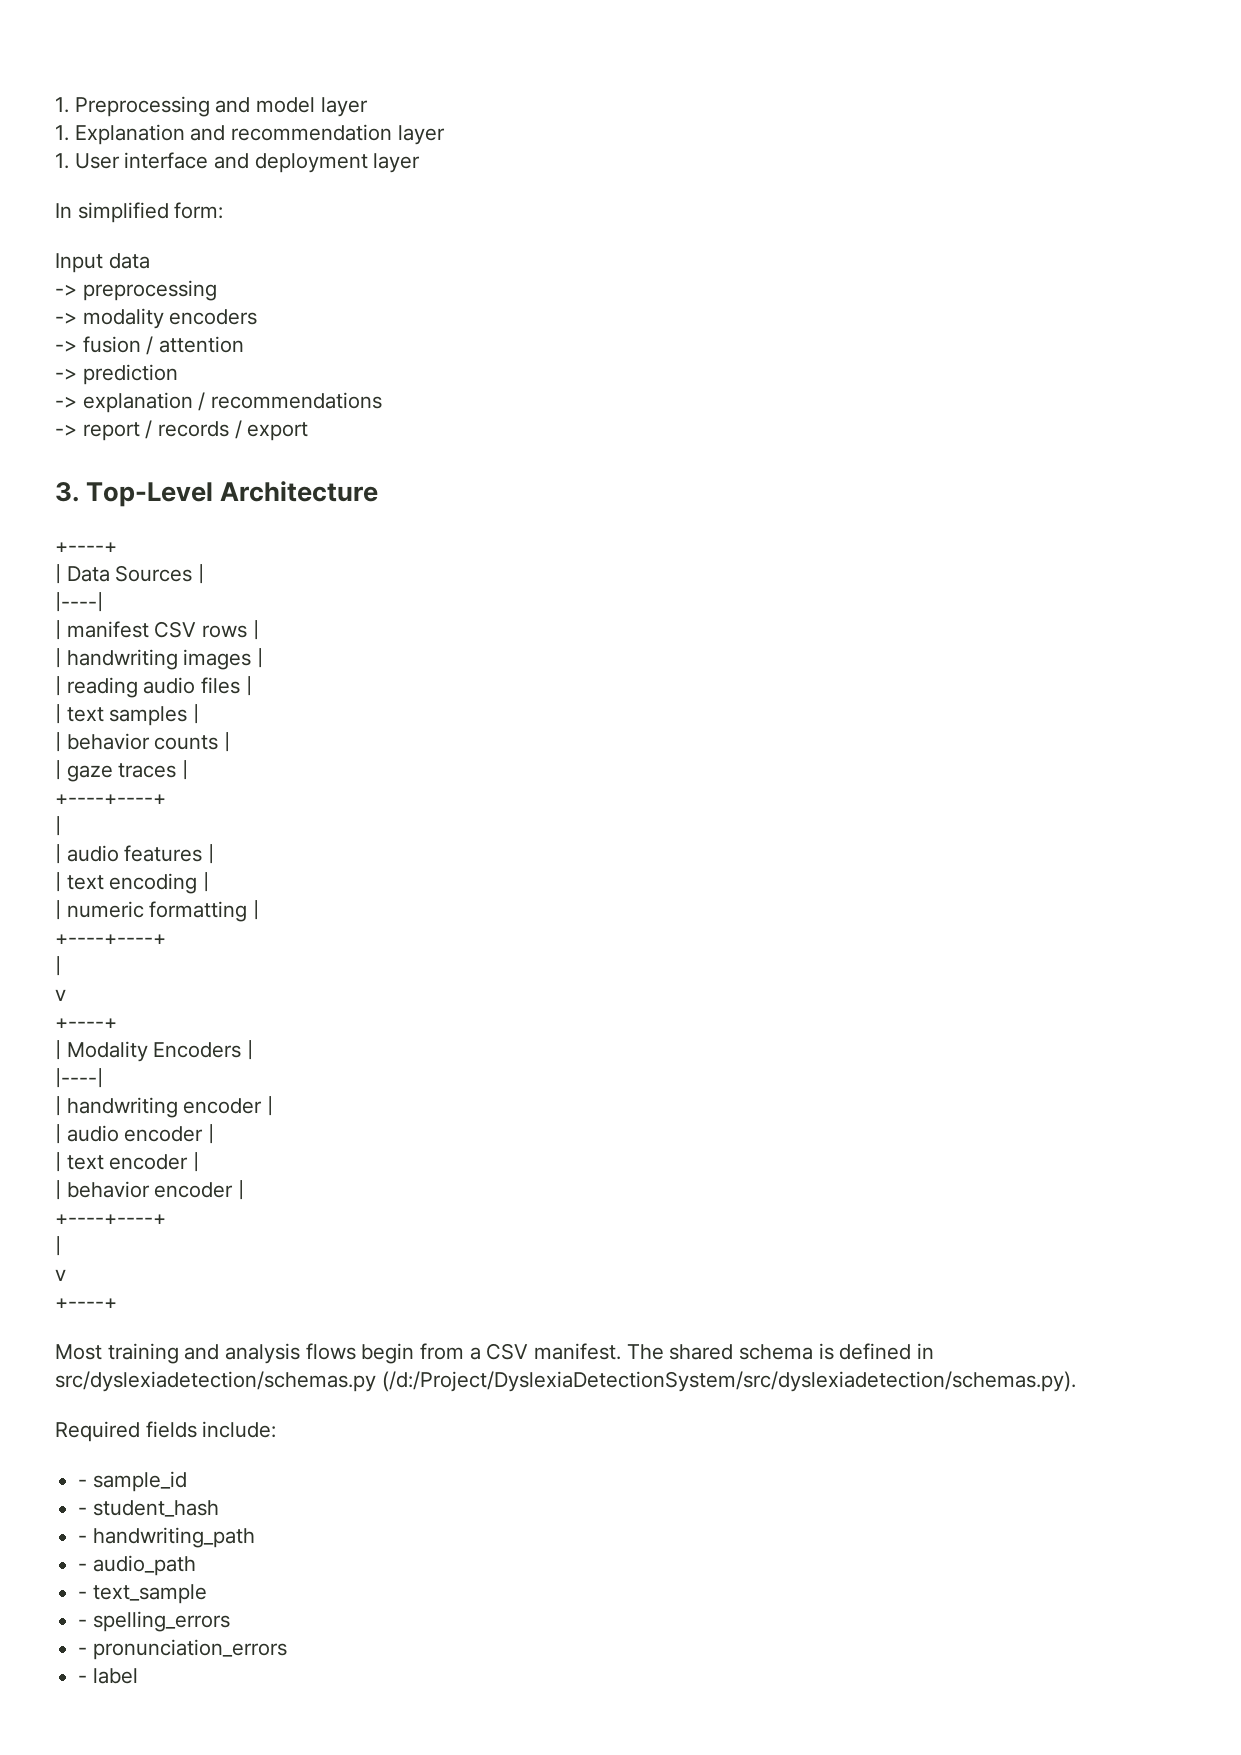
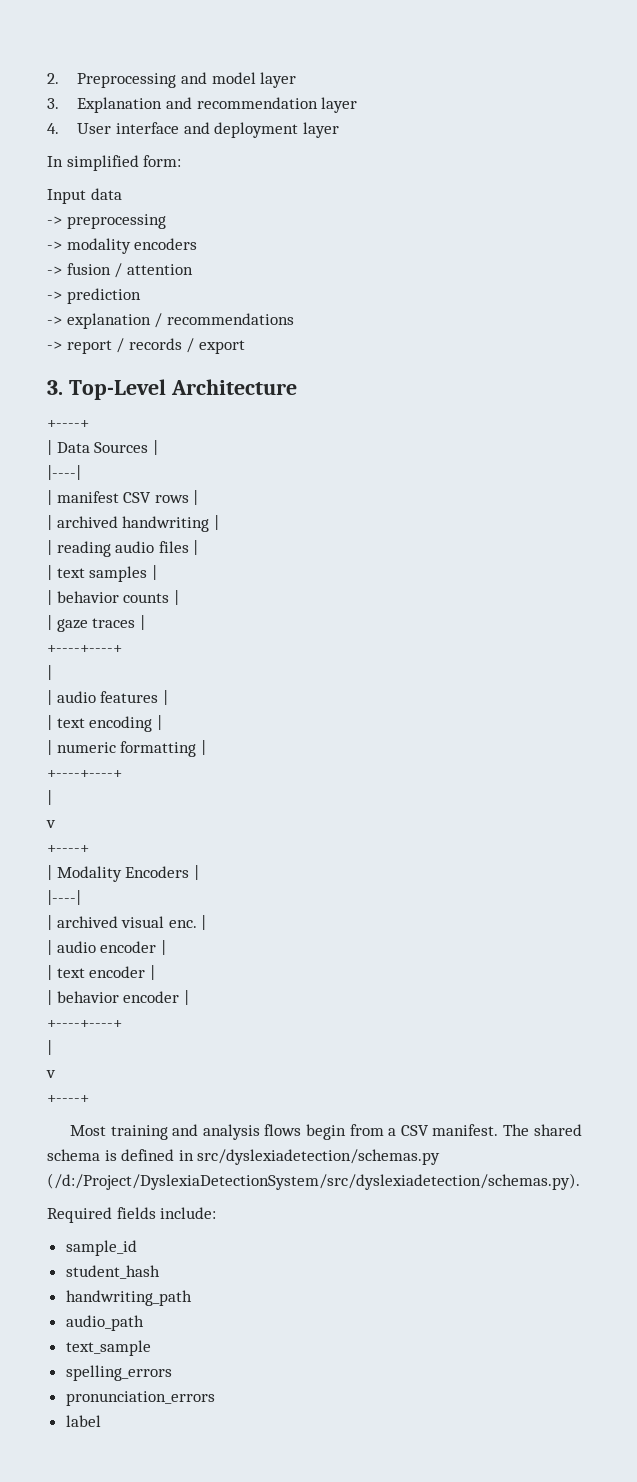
- 1. Preprocessing and model layer
+ 2. Preprocessing and model layer
- 1. Explanation and recommendation layer
+ 3. Explanation and recommendation layer
- 1. User interface and deployment layer
+ 4. User interface and deployment layer
- | handwriting images |
+ | archived handwriting |
- | handwriting encoder |
+ | archived visual enc. |
- - sample_id
+ sample_id
- - student_hash
+ student_hash
- - handwriting_path
+ handwriting_path
- - audio_path
+ audio_path
- - text_sample
+ text_sample
- - spelling_errors
+ spelling_errors
- - pronunciation_errors
+ pronunciation_errors
- - label
+ label

